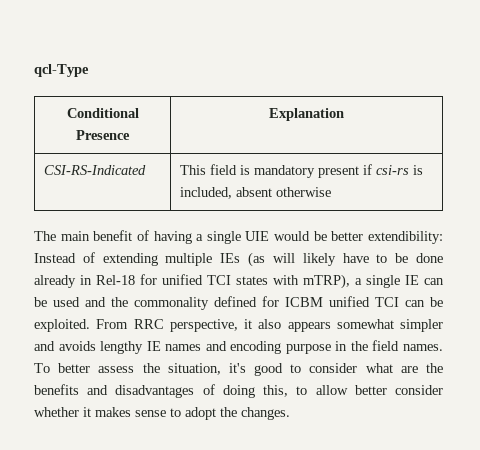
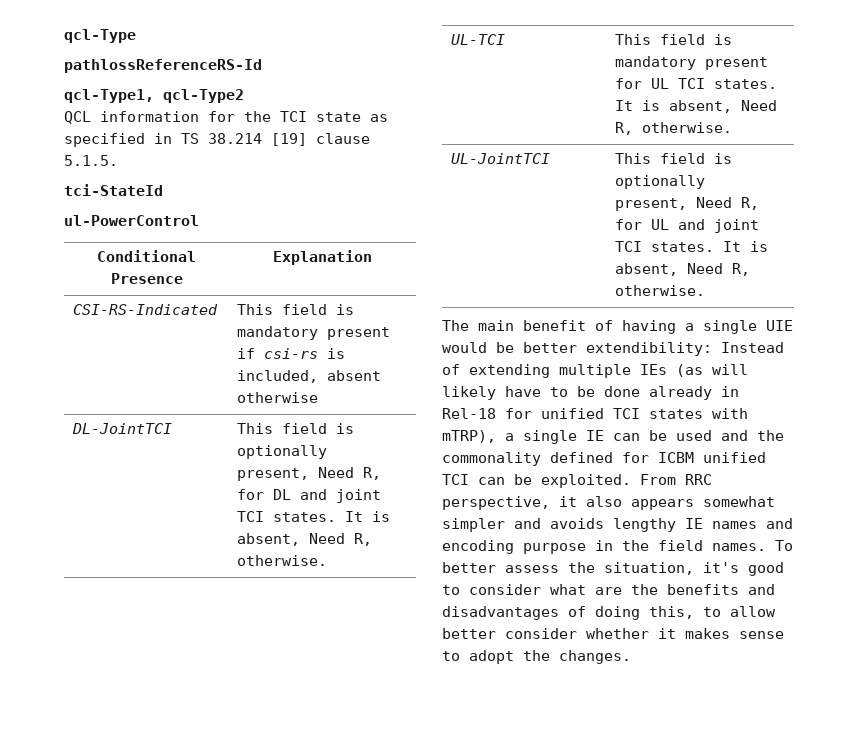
+ pathlossReferenceRS-Id
+ qcl-Type1, qcl-Type2
+ QCL information for the TCI state as specified in TS 38.214 [19] clause 5.1.5.
+ tci-StateId
+ ul-PowerControl
+ DL-JointTCI | This field is optionally present, Need R, for DL and joint TCI states. It is absent, Need R, otherwise.
+ UL-TCI | This field is mandatory present for UL TCI states. It is absent, Need R, otherwise.
+ UL-JointTCI | This field is optionally present, Need R, for UL and joint TCI states. It is absent, Need R, otherwise.

